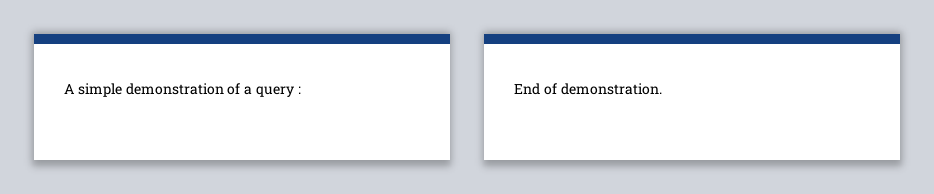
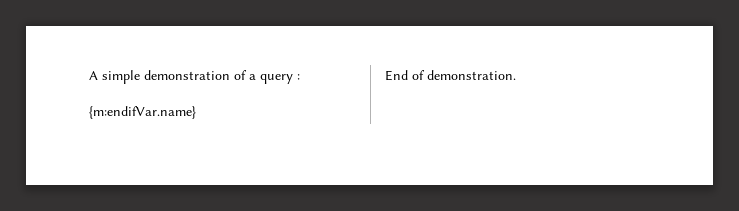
+ {m:endifVar.name}

